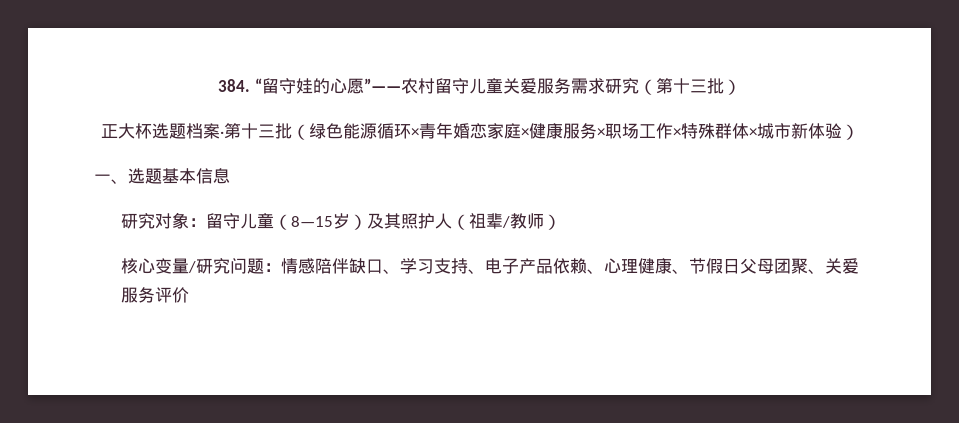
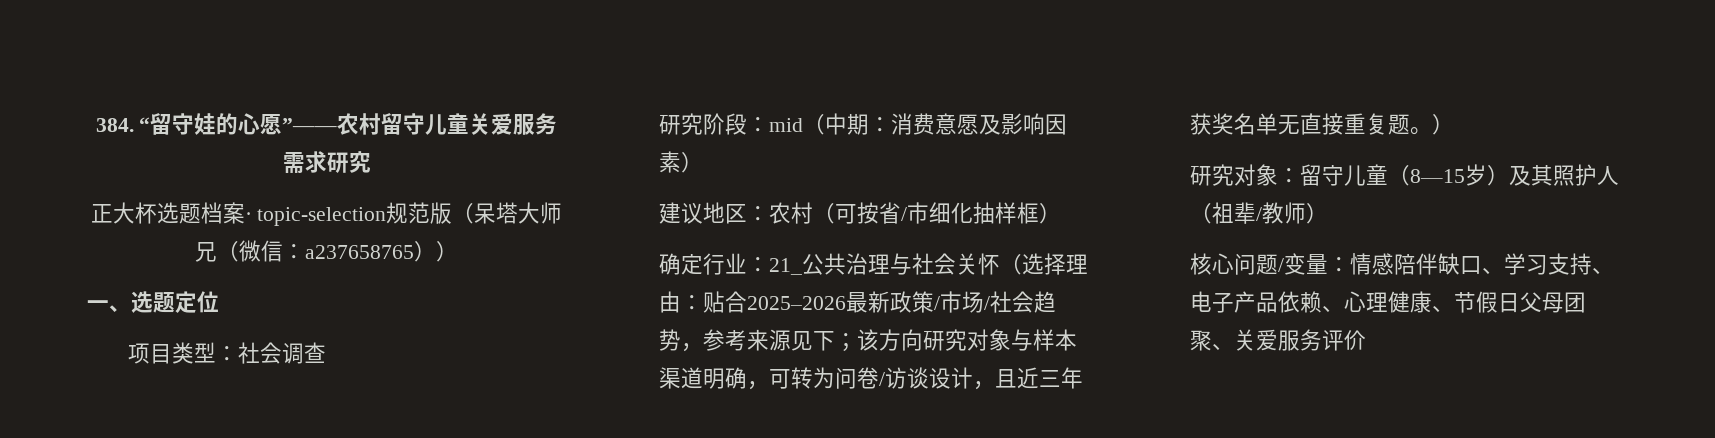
- 384. “留守娃的心愿”——农村留守儿童关爱服务需求研究（第十三批）
+ 384. “留守娃的心愿”——农村留守儿童关爱服务需求研究
- 正大杯选题档案·第十三批（绿色能源循环×青年婚恋家庭×健康服务×职场工作×特殊群体×城市新体验）
- 一、选题基本信息
+ 正大杯选题档案· topic-selection规范版（呆塔大师兄（微信：a237658765））
+ 一、选题定位
+ 项目类型：社会调查
+ 研究阶段：mid（中期：消费意愿及影响因素）
+ 建议地区：农村（可按省/市细化抽样框）
+ 确定行业：21_公共治理与社会关怀（选择理由：贴合2025–2026最新政策/市场/社会趋势，参考来源见下；该方向研究对象与样本渠道明确，可转为问卷/访谈设计，且近三年获奖名单无直接重复题。）
- 核心变量/研究问题：情感陪伴缺口、学习支持、电子产品依赖、心理健康、节假日父母团聚、关爱服务评价
+ 核心问题/变量：情感陪伴缺口、学习支持、电子产品依赖、心理健康、节假日父母团聚、关爱服务评价

